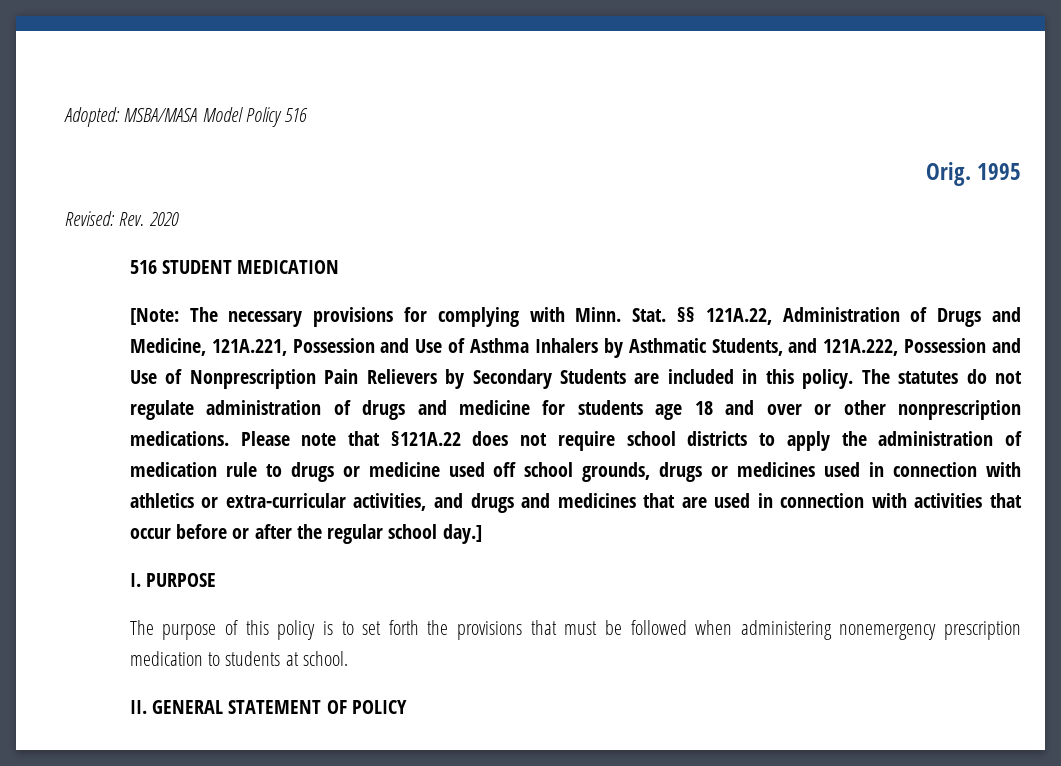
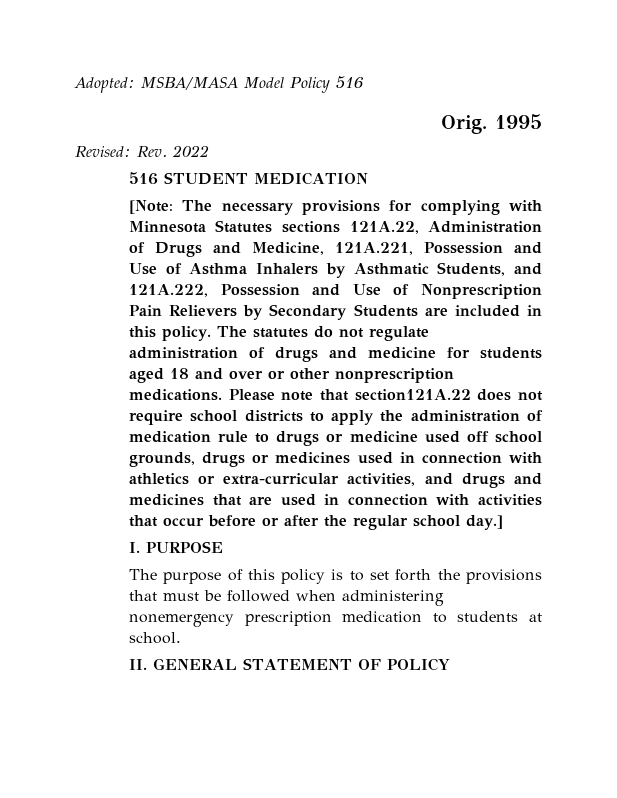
- Revised: Rev. 2020
+ Revised: Rev. 2022
- [Note: The necessary provisions for complying with Minn. Stat. §§ 121A.22, Administration of Drugs and Medicine, 121A.221, Possession and Use of Asthma Inhalers by Asthmatic Students, and 121A.222, Possession and Use of Nonprescription Pain Relievers by Secondary Students are included in this policy.
+ [Note: The necessary provisions for complying with Minnesota Statutes sections 121A.22, Administration of Drugs and Medicine, 121A.221, Possession and Use of Asthma Inhalers by Asthmatic Students, and 121A.222, Possession and Use of Nonprescription Pain Relievers by Secondary Students are included in this policy.
- The statutes do not regulate administration of drugs and medicine for students age 18 and over or other nonprescription medications.
+ The statutes do not regulate administration of drugs and medicine for students aged 18 and over or other nonprescription medications.
- Please note that §121A.22 does not require school districts to apply the administration of medication rule to drugs or medicine used off school grounds, drugs or medicines used in connection with athletics or extra-curricular activities, and drugs and medicines that are used in connection with activities that occur before or after the regular school day.]
+ Please note that section121A.22 does not require school districts to apply the administration of medication rule to drugs or medicine used off school grounds, drugs or medicines used in connection with athletics or extra-curricular activities, and drugs and medicines that are used in connection with activities that occur before or after the regular school day.]

